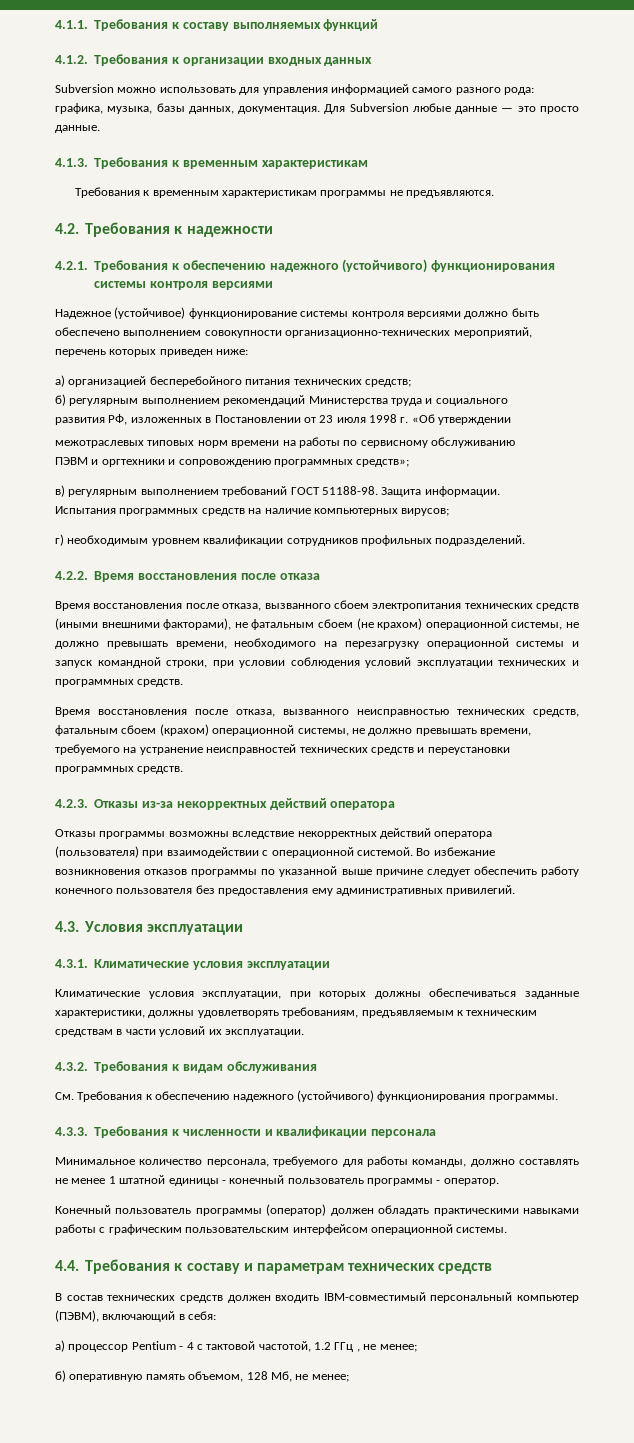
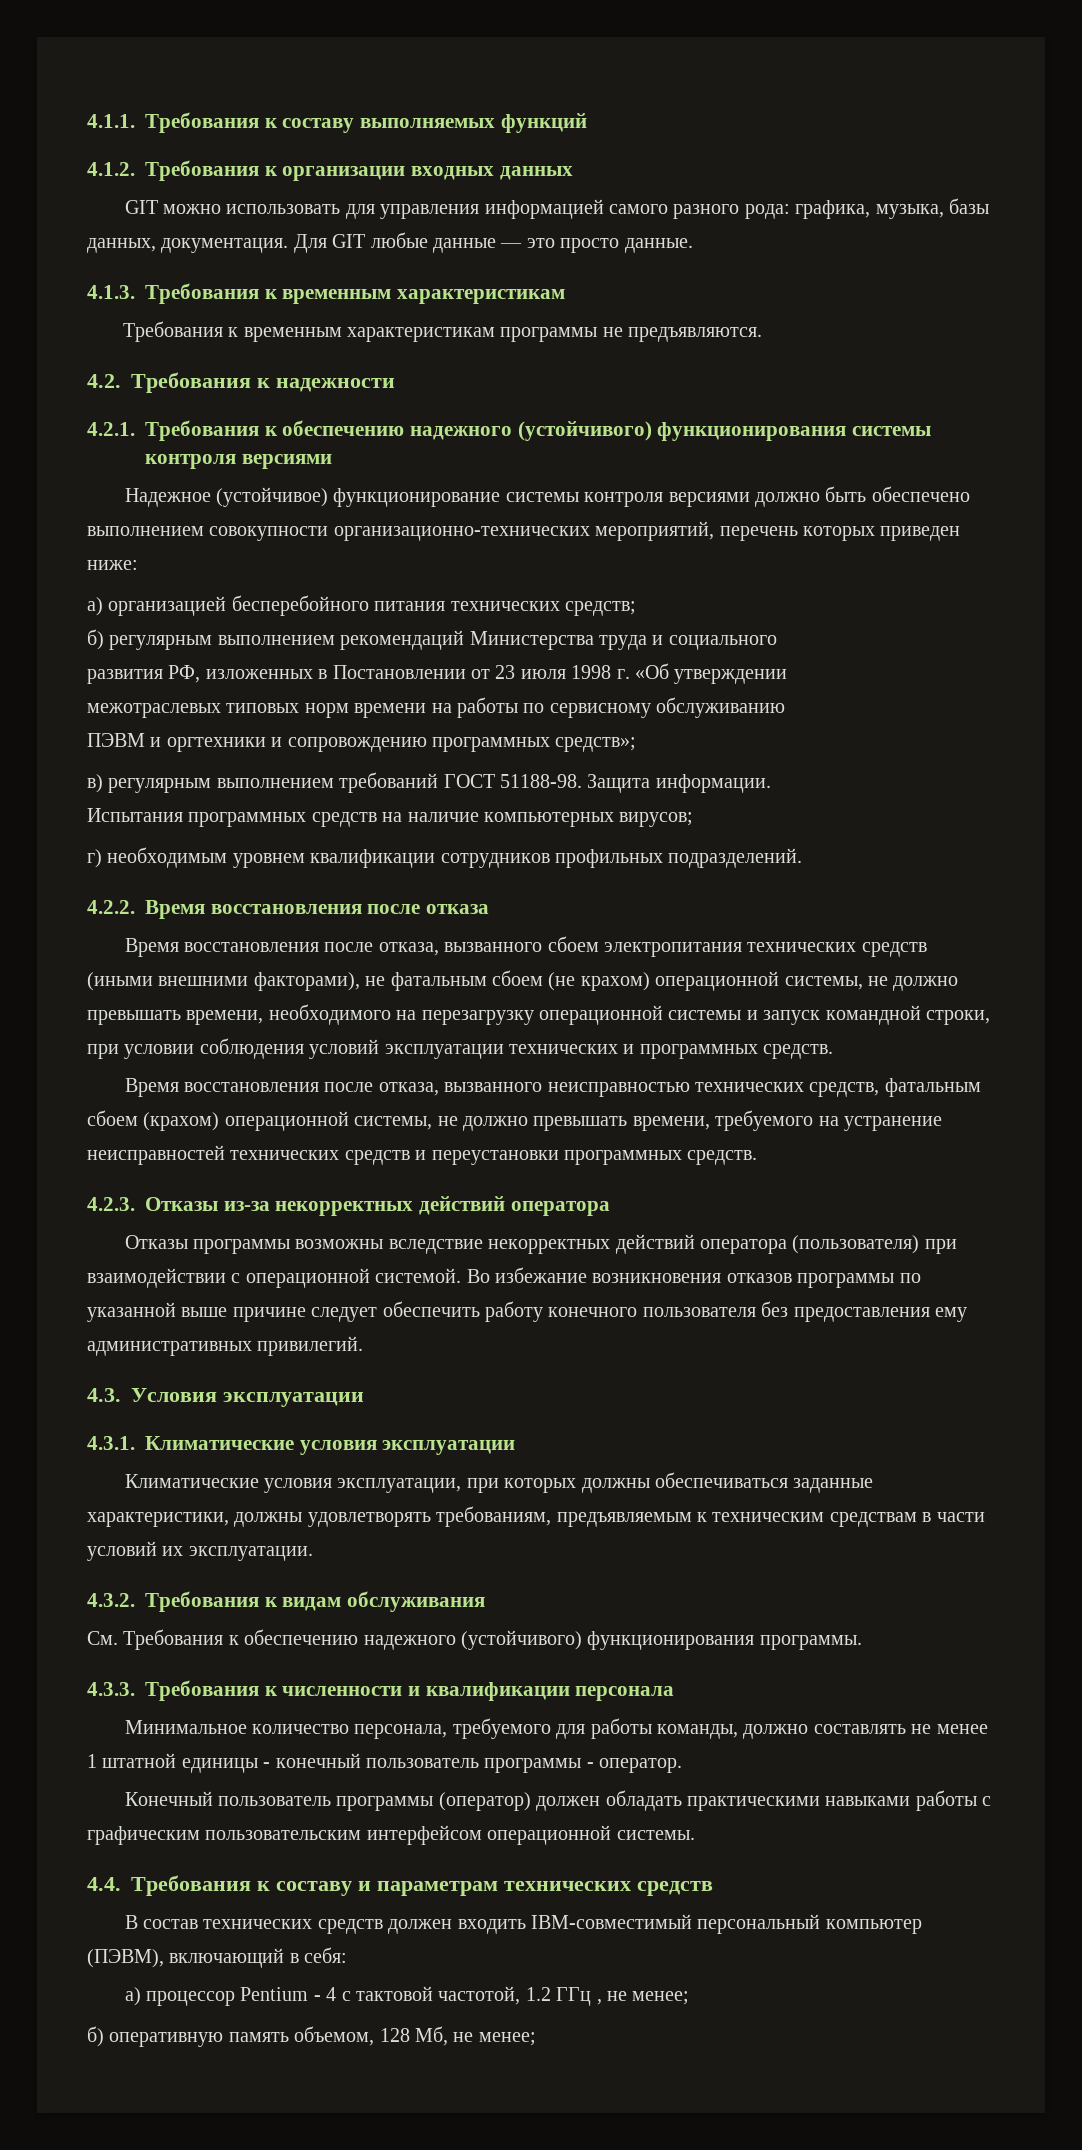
- Subversion можно использовать для управления информацией самого разного рода: графика, музыка, базы данных, документация.
+ GIT можно использовать для управления информацией самого разного рода: графика, музыка, базы данных, документация.
- Для Subversion любые данные — это просто данные.
+ Для GIT любые данные — это просто данные.

